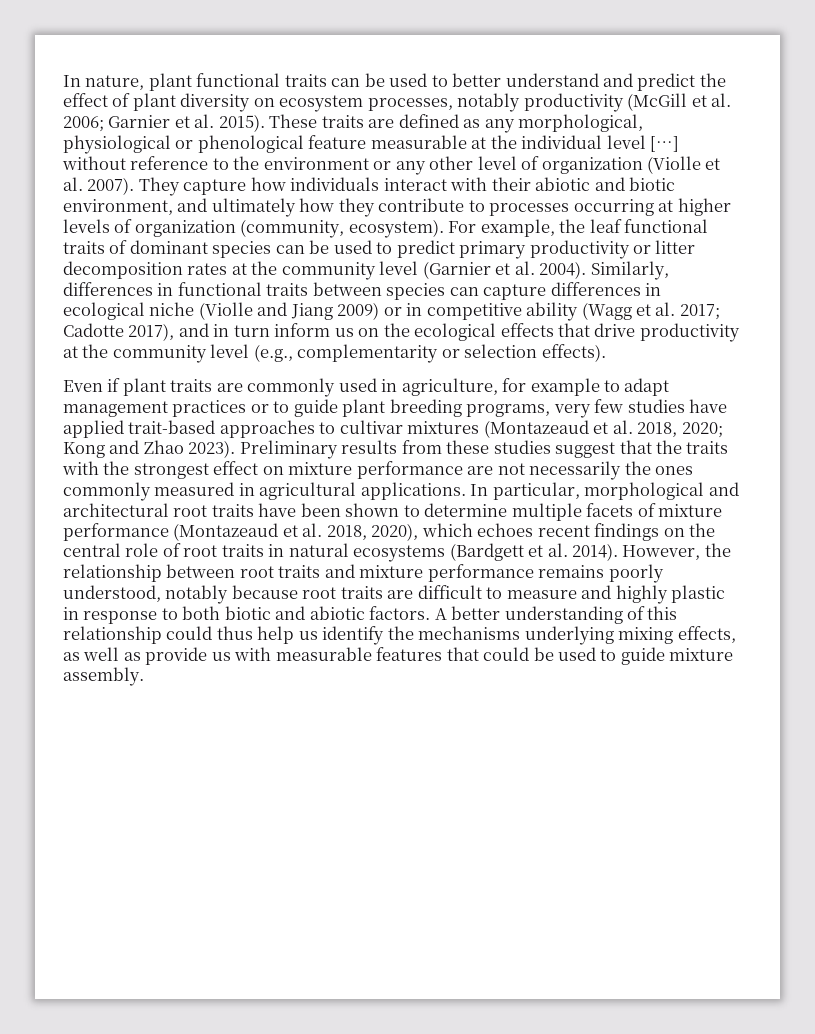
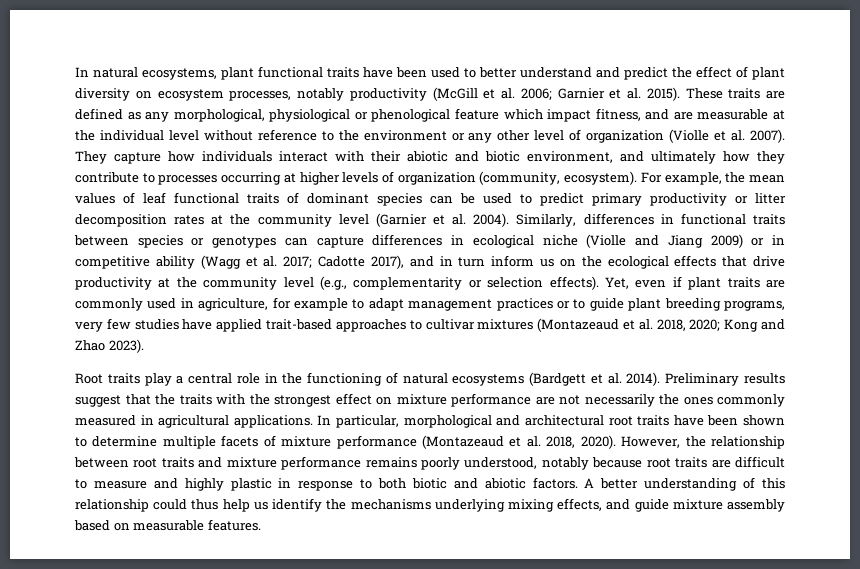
- In nature, plant functional traits can be used to better understand and predict the effect of plant diversity on ecosystem processes, notably productivity (McGill et al. 2006; Garnier et al. 2015).
+ In natural ecosystems, plant functional traits have been used to better understand and predict the effect of plant diversity on ecosystem processes, notably productivity (McGill et al. 2006; Garnier et al. 2015).
- These traits are defined as any morphological, physiological or phenological feature measurable at the individual level […] without reference to the environment or any other level of organization (Violle et al. 2007).
+ These traits are defined as any morphological, physiological or phenological feature which impact fitness, and are measurable at the individual level without reference to the environment or any other level of organization (Violle et al. 2007).
- For example, the leaf functional traits of dominant species can be used to predict primary productivity or litter decomposition rates at the community level (Garnier et al. 2004).
+ For example, the mean values of leaf functional traits of dominant species can be used to predict primary productivity or litter decomposition rates at the community level (Garnier et al. 2004).
- Similarly, differences in functional traits between species can capture differences in ecological niche (Violle and Jiang 2009) or in competitive ability (Wagg et al. 2017;
+ Similarly, differences in functional traits between species or genotypes can capture differences in ecological niche (Violle and Jiang 2009) or in competitive ability (Wagg et al. 2017;
- Cadotte 2017), and in turn inform us on the ecological effects that drive productivity at the community level (e.g., complementarity or selection effects).
- Even if plant traits are commonly used in agriculture, for example to adapt management practices or to guide plant breeding programs, very few studies have applied trait-based approaches to cultivar mixtures (Montazeaud et al. 2018, 2020;
+ Cadotte 2017), and in turn inform us on the ecological effects that drive productivity at the community level (e.g., complementarity or selection effects). Yet, even if plant traits are commonly used in agriculture, for example to adapt management practices or to guide plant breeding programs, very few studies have applied trait-based approaches to cultivar mixtures (Montazeaud et al. 2018, 2020;
- Kong and Zhao 2023). Preliminary results from these studies suggest that the traits with the strongest effect on mixture performance are not necessarily the ones commonly measured in agricultural applications.
+ Kong and Zhao 2023).
+ Root traits play a central role in the functioning of natural ecosystems (Bardgett et al. 2014). Preliminary results suggest that the traits with the strongest effect on mixture performance are not necessarily the ones commonly measured in agricultural applications.
- In particular, morphological and architectural root traits have been shown to determine multiple facets of mixture performance (Montazeaud et al. 2018, 2020), which echoes recent findings on the central role of root traits in natural ecosystems (Bardgett et al. 2014).
+ In particular, morphological and architectural root traits have been shown to determine multiple facets of mixture performance (Montazeaud et al. 2018, 2020).
- A better understanding of this relationship could thus help us identify the mechanisms underlying mixing effects, as well as provide us with measurable features that could be used to guide mixture assembly.
+ A better understanding of this relationship could thus help us identify the mechanisms underlying mixing effects, and guide mixture assembly based on measurable features.

